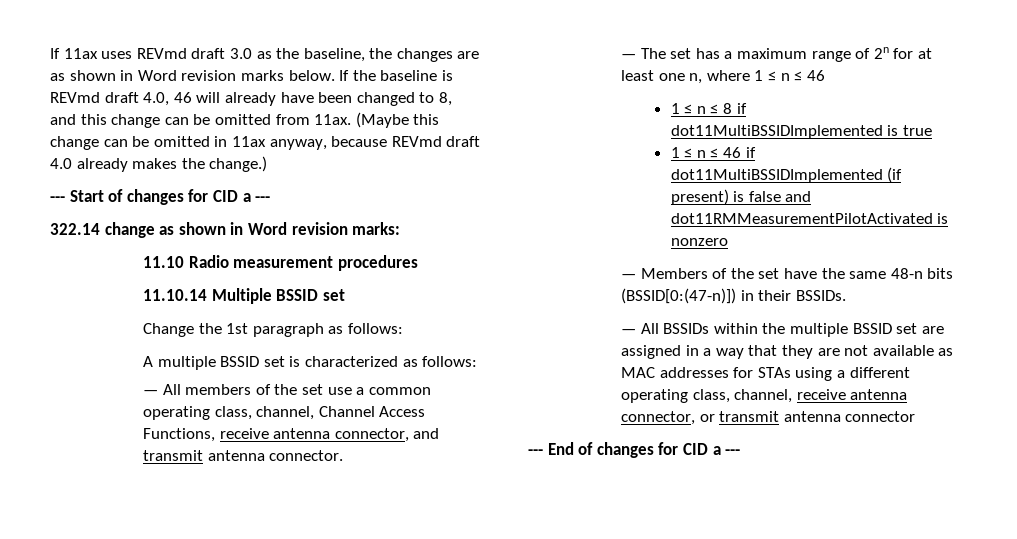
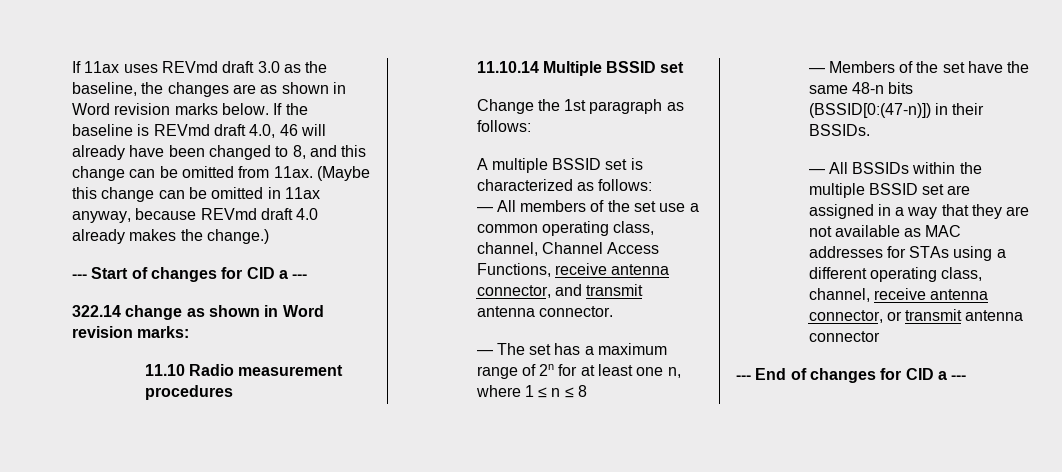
- — The set has a maximum range of 2n for at least one n, where 1 ≤ n ≤ 46
- 1 ≤ n ≤ 8 if dot11MultiBSSIDImplemented is true
- 1 ≤ n ≤ 46 if dot11MultiBSSIDImplemented (if present) is false and dot11RMMeasurementPilotActivated is nonzero
+ — The set has a maximum range of 2n for at least one n, where 1 ≤ n ≤ 8

